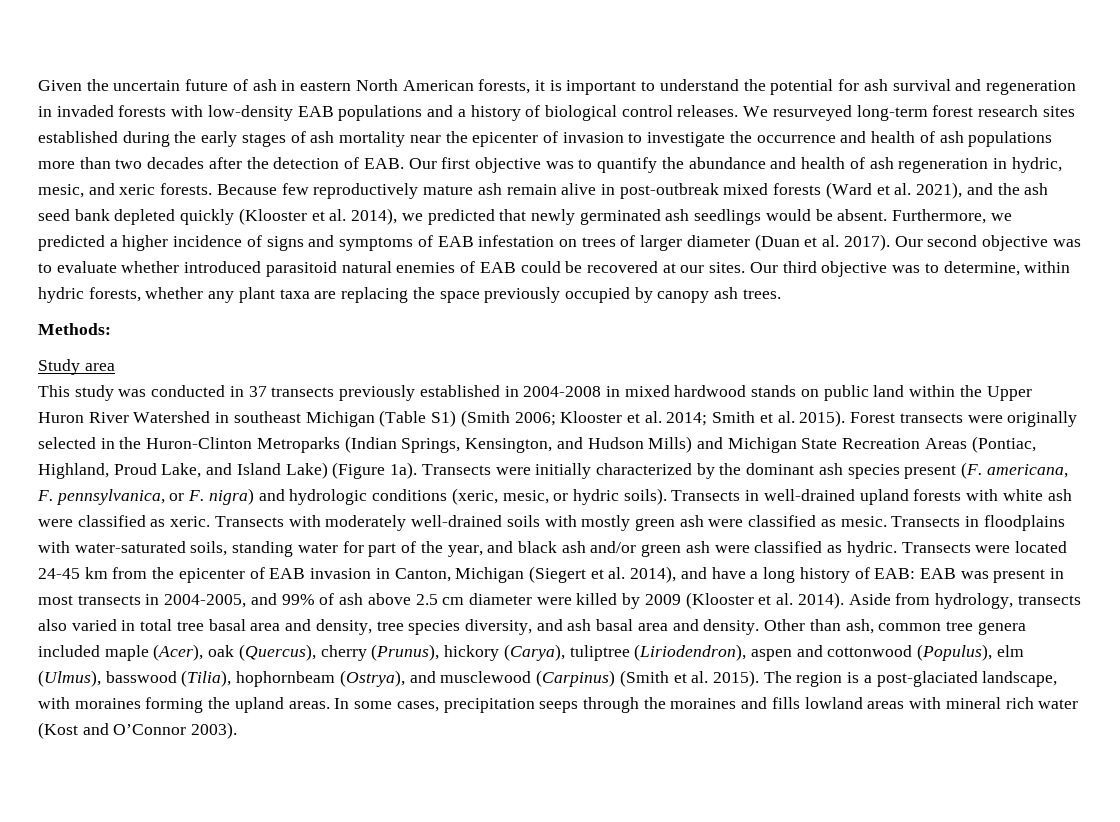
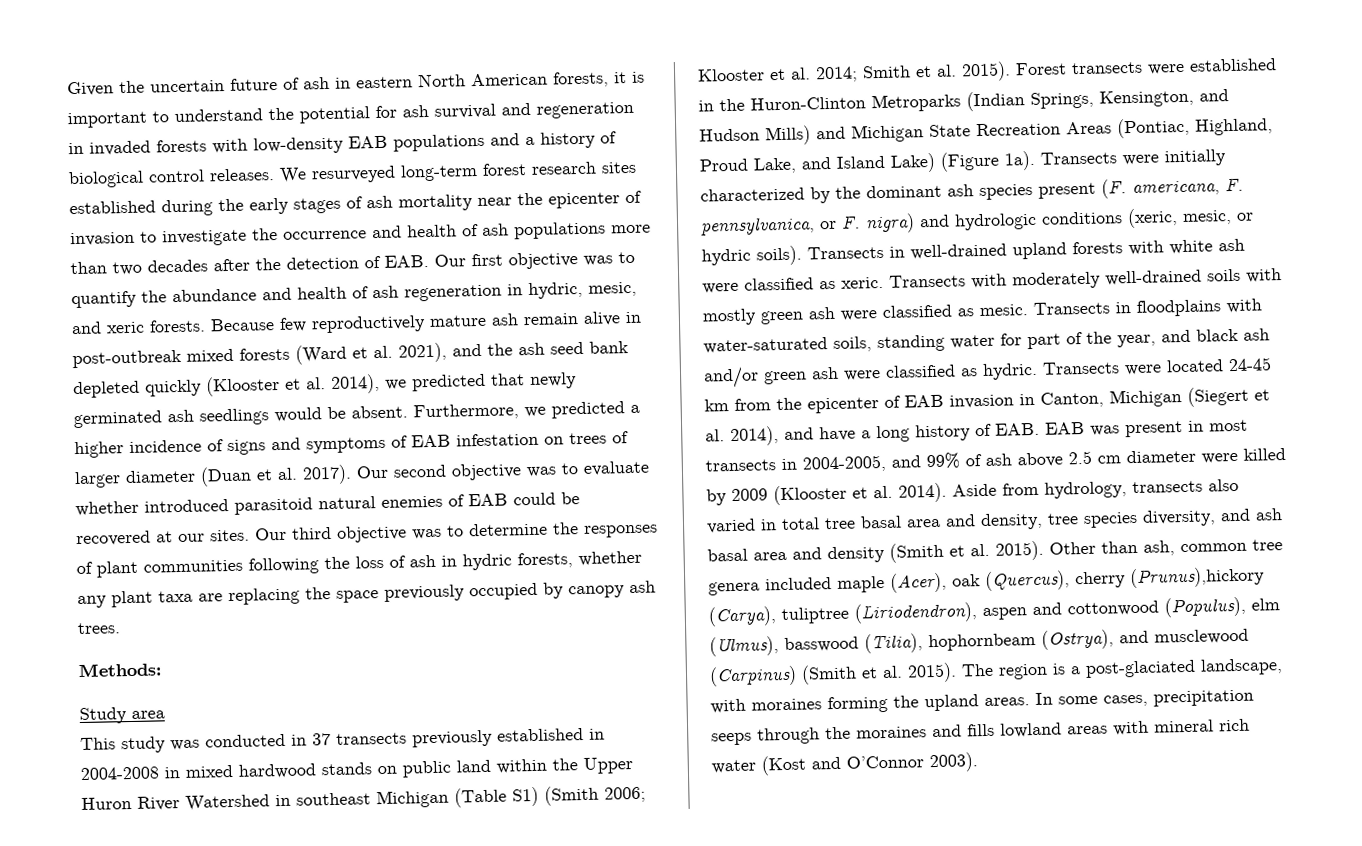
- Our third objective was to determine, within hydric forests, whether any plant taxa are replacing the space previously occupied by canopy ash trees.
+ Our third objective was to determine the responses of plant communities following the loss of ash in hydric forests, whether any plant taxa are replacing the space previously occupied by canopy ash trees.
- Forest transects were originally selected in the Huron-Clinton Metroparks (Indian Springs, Kensington, and Hudson Mills) and Michigan State Recreation Areas (Pontiac, Highland, Proud Lake, and Island Lake) (Figure 1a).
+ Forest transects were established in the Huron-Clinton Metroparks (Indian Springs, Kensington, and Hudson Mills) and Michigan State Recreation Areas (Pontiac, Highland, Proud Lake, and Island Lake) (Figure 1a).
- Transects were located 24-45 km from the epicenter of EAB invasion in Canton, Michigan (Siegert et al. 2014), and have a long history of EAB: EAB was present in most transects in 2004-2005, and 99% of ash above 2.5 cm diameter were killed by 2009 (Klooster et al. 2014).
+ Transects were located 24-45 km from the epicenter of EAB invasion in Canton, Michigan (Siegert et al. 2014), and have a long history of EAB. EAB was present in most transects in 2004-2005, and 99% of ash above 2.5 cm diameter were killed by 2009 (Klooster et al. 2014).
- Aside from hydrology, transects also varied in total tree basal area and density, tree species diversity, and ash basal area and density.
+ Aside from hydrology, transects also varied in total tree basal area and density, tree species diversity, and ash basal area and density (Smith et al. 2015).
- Other than ash, common tree genera included maple (Acer), oak (Quercus), cherry (Prunus), hickory (Carya), tuliptree (Liriodendron), aspen and cottonwood (Populus), elm (Ulmus), basswood (Tilia), hophornbeam (Ostrya), and musclewood (Carpinus) (Smith et al. 2015).
+ Other than ash, common tree genera included maple (Acer), oak (Quercus), cherry (Prunus),hickory (Carya), tuliptree (Liriodendron), aspen and cottonwood (Populus), elm (Ulmus), basswood (Tilia), hophornbeam (Ostrya), and musclewood (Carpinus) (Smith et al. 2015).

